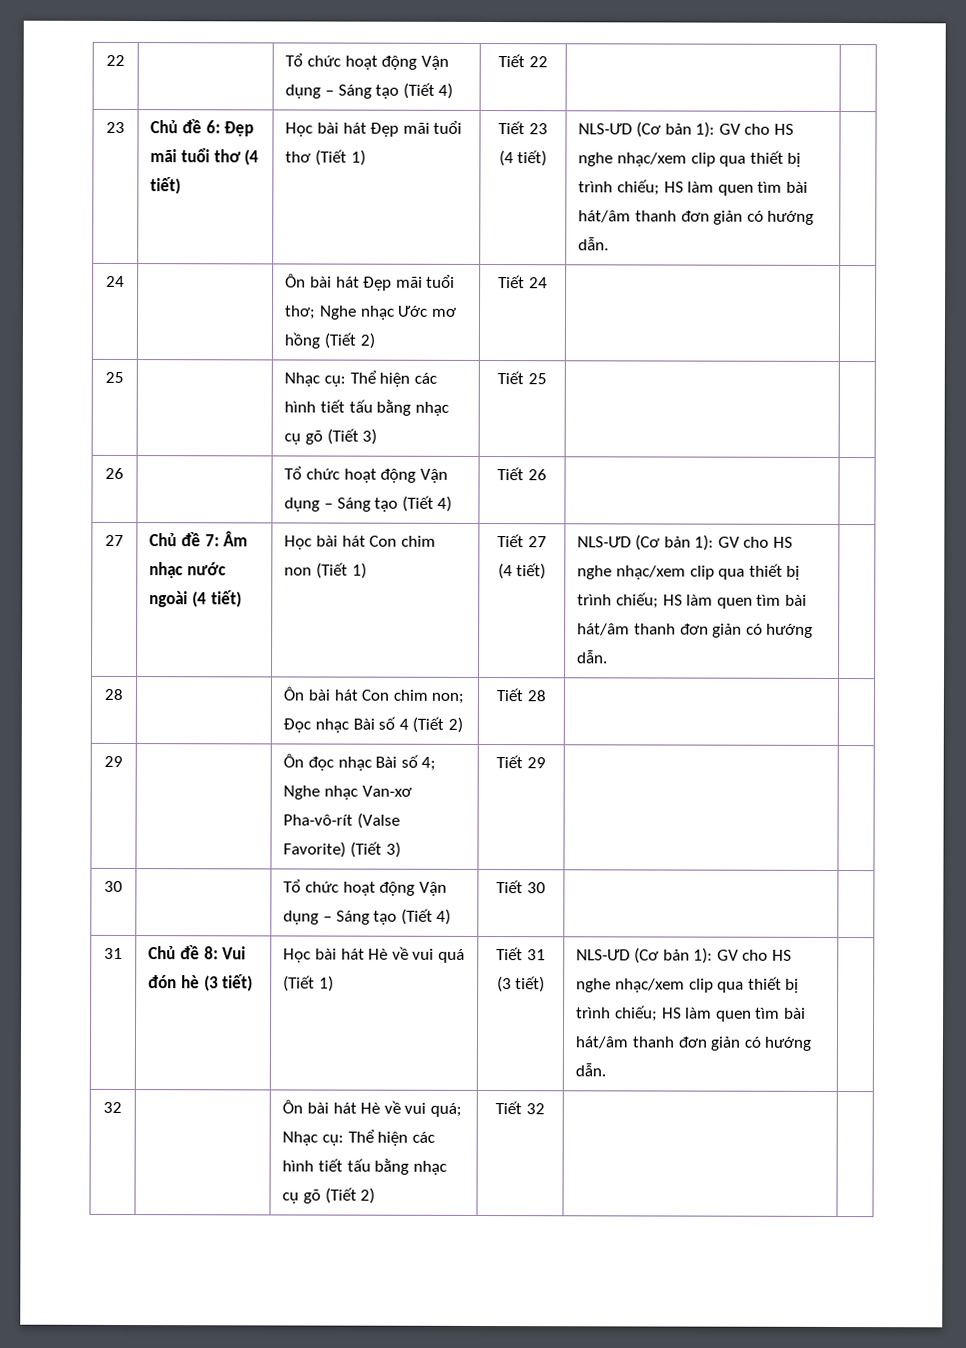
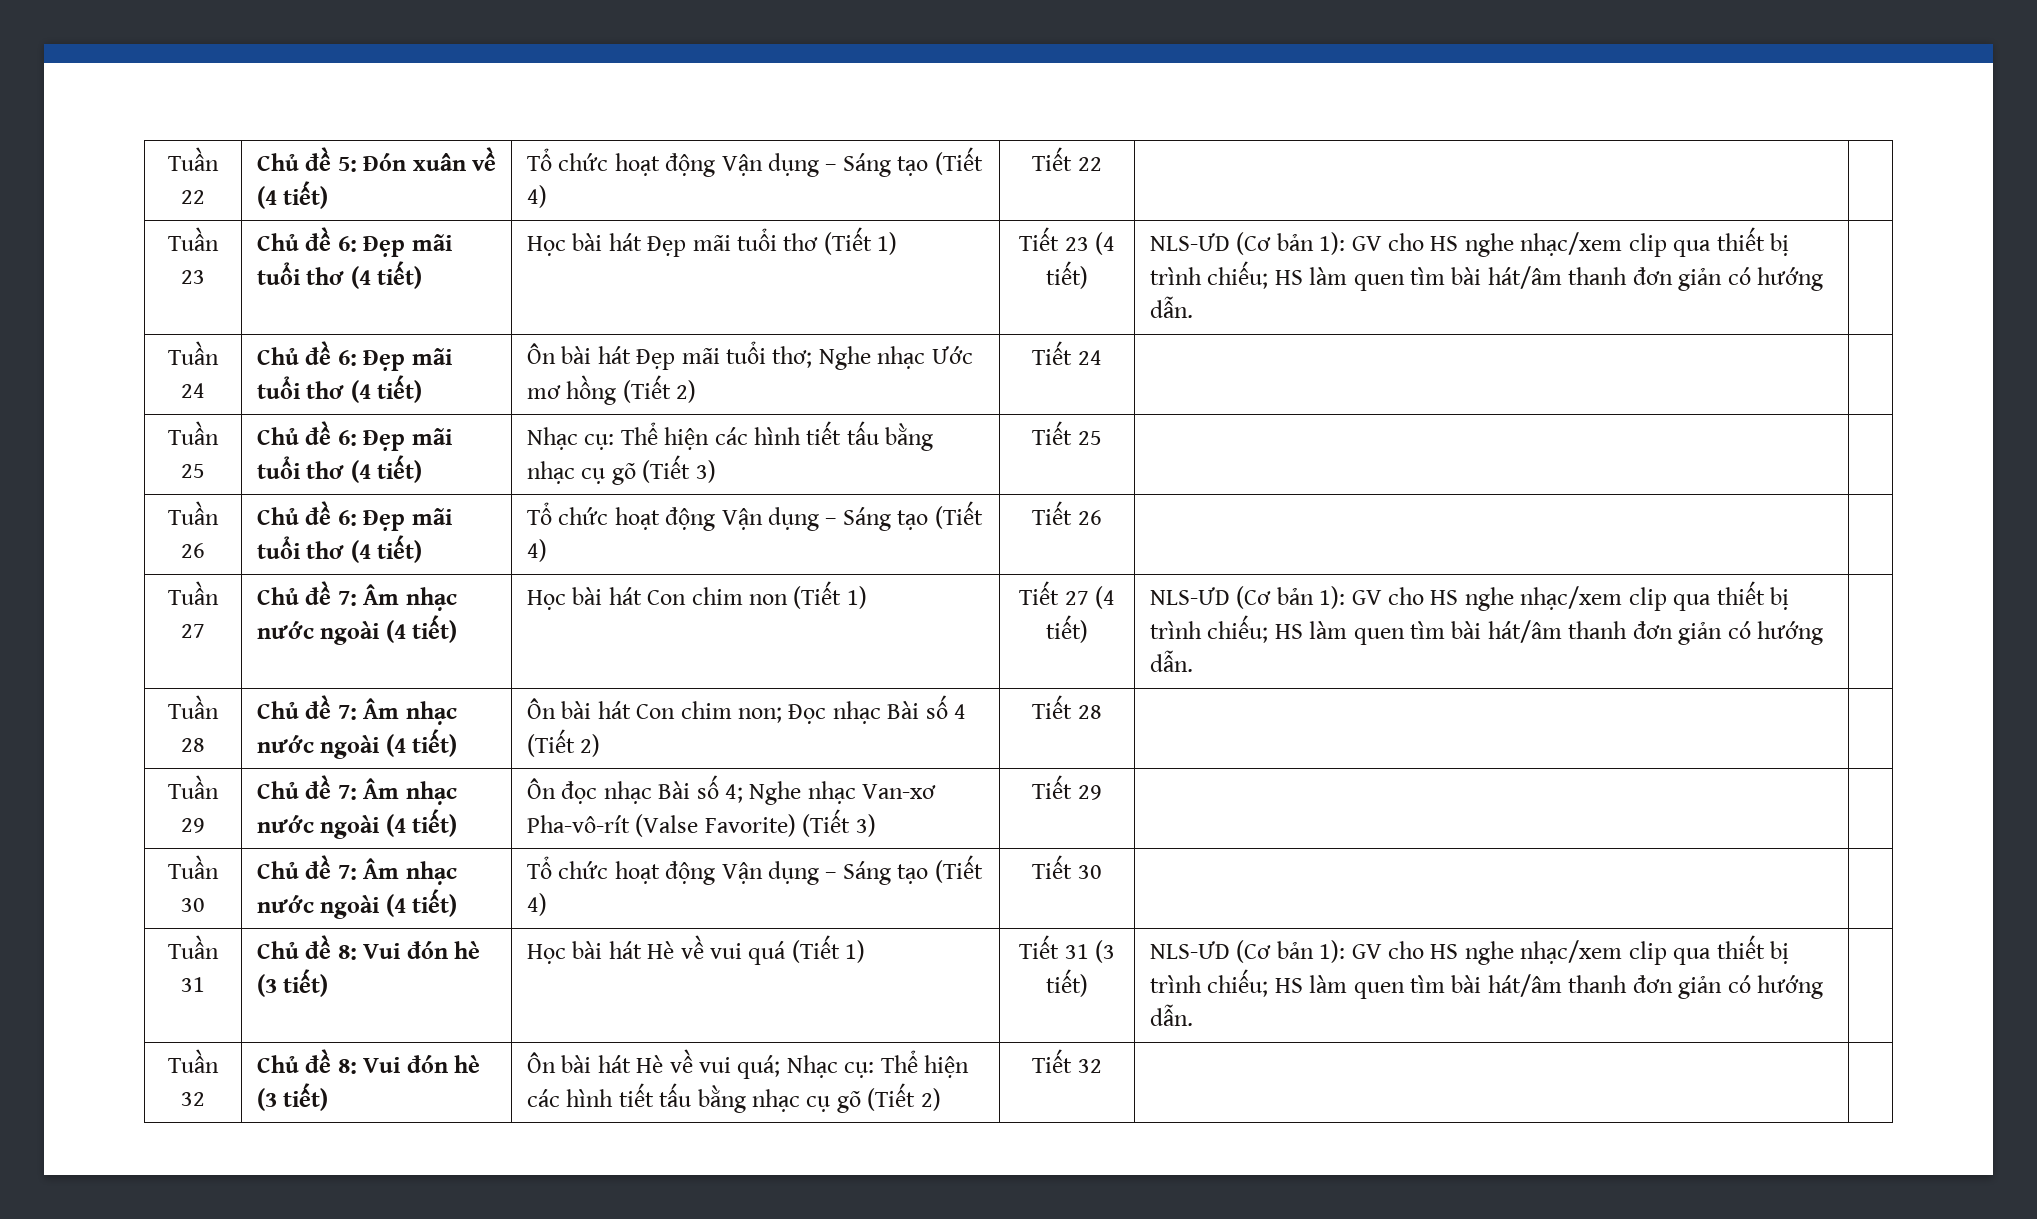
- 22 | | Tổ chức hoạt động Vận dụng – Sáng tạo (Tiết 4) | Tiết 22 | |
- 23
+ Tuần 22 | Chủ đề 5: Đón xuân về (4 tiết) | Tổ chức hoạt động Vận dụng – Sáng tạo (Tiết 4) | Tiết 22 | |
+ Tuần 23
- 24 | | Ôn bài hát Đẹp mãi tuổi thơ; Nghe nhạc Ước mơ hồng (Tiết 2) | Tiết 24 | |
+ Tuần 24 | Chủ đề 6: Đẹp mãi tuổi thơ (4 tiết) | Ôn bài hát Đẹp mãi tuổi thơ; Nghe nhạc Ước mơ hồng (Tiết 2) | Tiết 24 | |
- 25 | | Nhạc cụ: Thể hiện các hình tiết tấu bằng nhạc cụ gõ (Tiết 3) | Tiết 25 | |
+ Tuần 25 | Chủ đề 6: Đẹp mãi tuổi thơ (4 tiết) | Nhạc cụ: Thể hiện các hình tiết tấu bằng nhạc cụ gõ (Tiết 3) | Tiết 25 | |
- 26 | | Tổ chức hoạt động Vận dụng – Sáng tạo (Tiết 4) | Tiết 26 | |
- 27
+ Tuần 26 | Chủ đề 6: Đẹp mãi tuổi thơ (4 tiết) | Tổ chức hoạt động Vận dụng – Sáng tạo (Tiết 4) | Tiết 26 | |
+ Tuần 27
- 28 | | Ôn bài hát Con chim non; Đọc nhạc Bài số 4 (Tiết 2) | Tiết 28 | |
+ Tuần 28 | Chủ đề 7: Âm nhạc nước ngoài (4 tiết) | Ôn bài hát Con chim non; Đọc nhạc Bài số 4 (Tiết 2) | Tiết 28 | |
- 29 | | Ôn đọc nhạc Bài số 4; Nghe nhạc Van-xơ Pha-vô-rít (Valse Favorite) (Tiết 3) | Tiết 29 | |
+ Tuần 29 | Chủ đề 7: Âm nhạc nước ngoài (4 tiết) | Ôn đọc nhạc Bài số 4; Nghe nhạc Van-xơ Pha-vô-rít (Valse Favorite) (Tiết 3) | Tiết 29 | |
- 30 | | Tổ chức hoạt động Vận dụng – Sáng tạo (Tiết 4) | Tiết 30 | |
- 31
+ Tuần 30 | Chủ đề 7: Âm nhạc nước ngoài (4 tiết) | Tổ chức hoạt động Vận dụng – Sáng tạo (Tiết 4) | Tiết 30 | |
+ Tuần 31
- 32 | | Ôn bài hát Hè về vui quá; Nhạc cụ: Thể hiện các hình tiết tấu bằng nhạc cụ gõ (Tiết 2) | Tiết 32 | |
+ Tuần 32 | Chủ đề 8: Vui đón hè (3 tiết) | Ôn bài hát Hè về vui quá; Nhạc cụ: Thể hiện các hình tiết tấu bằng nhạc cụ gõ (Tiết 2) | Tiết 32 | |

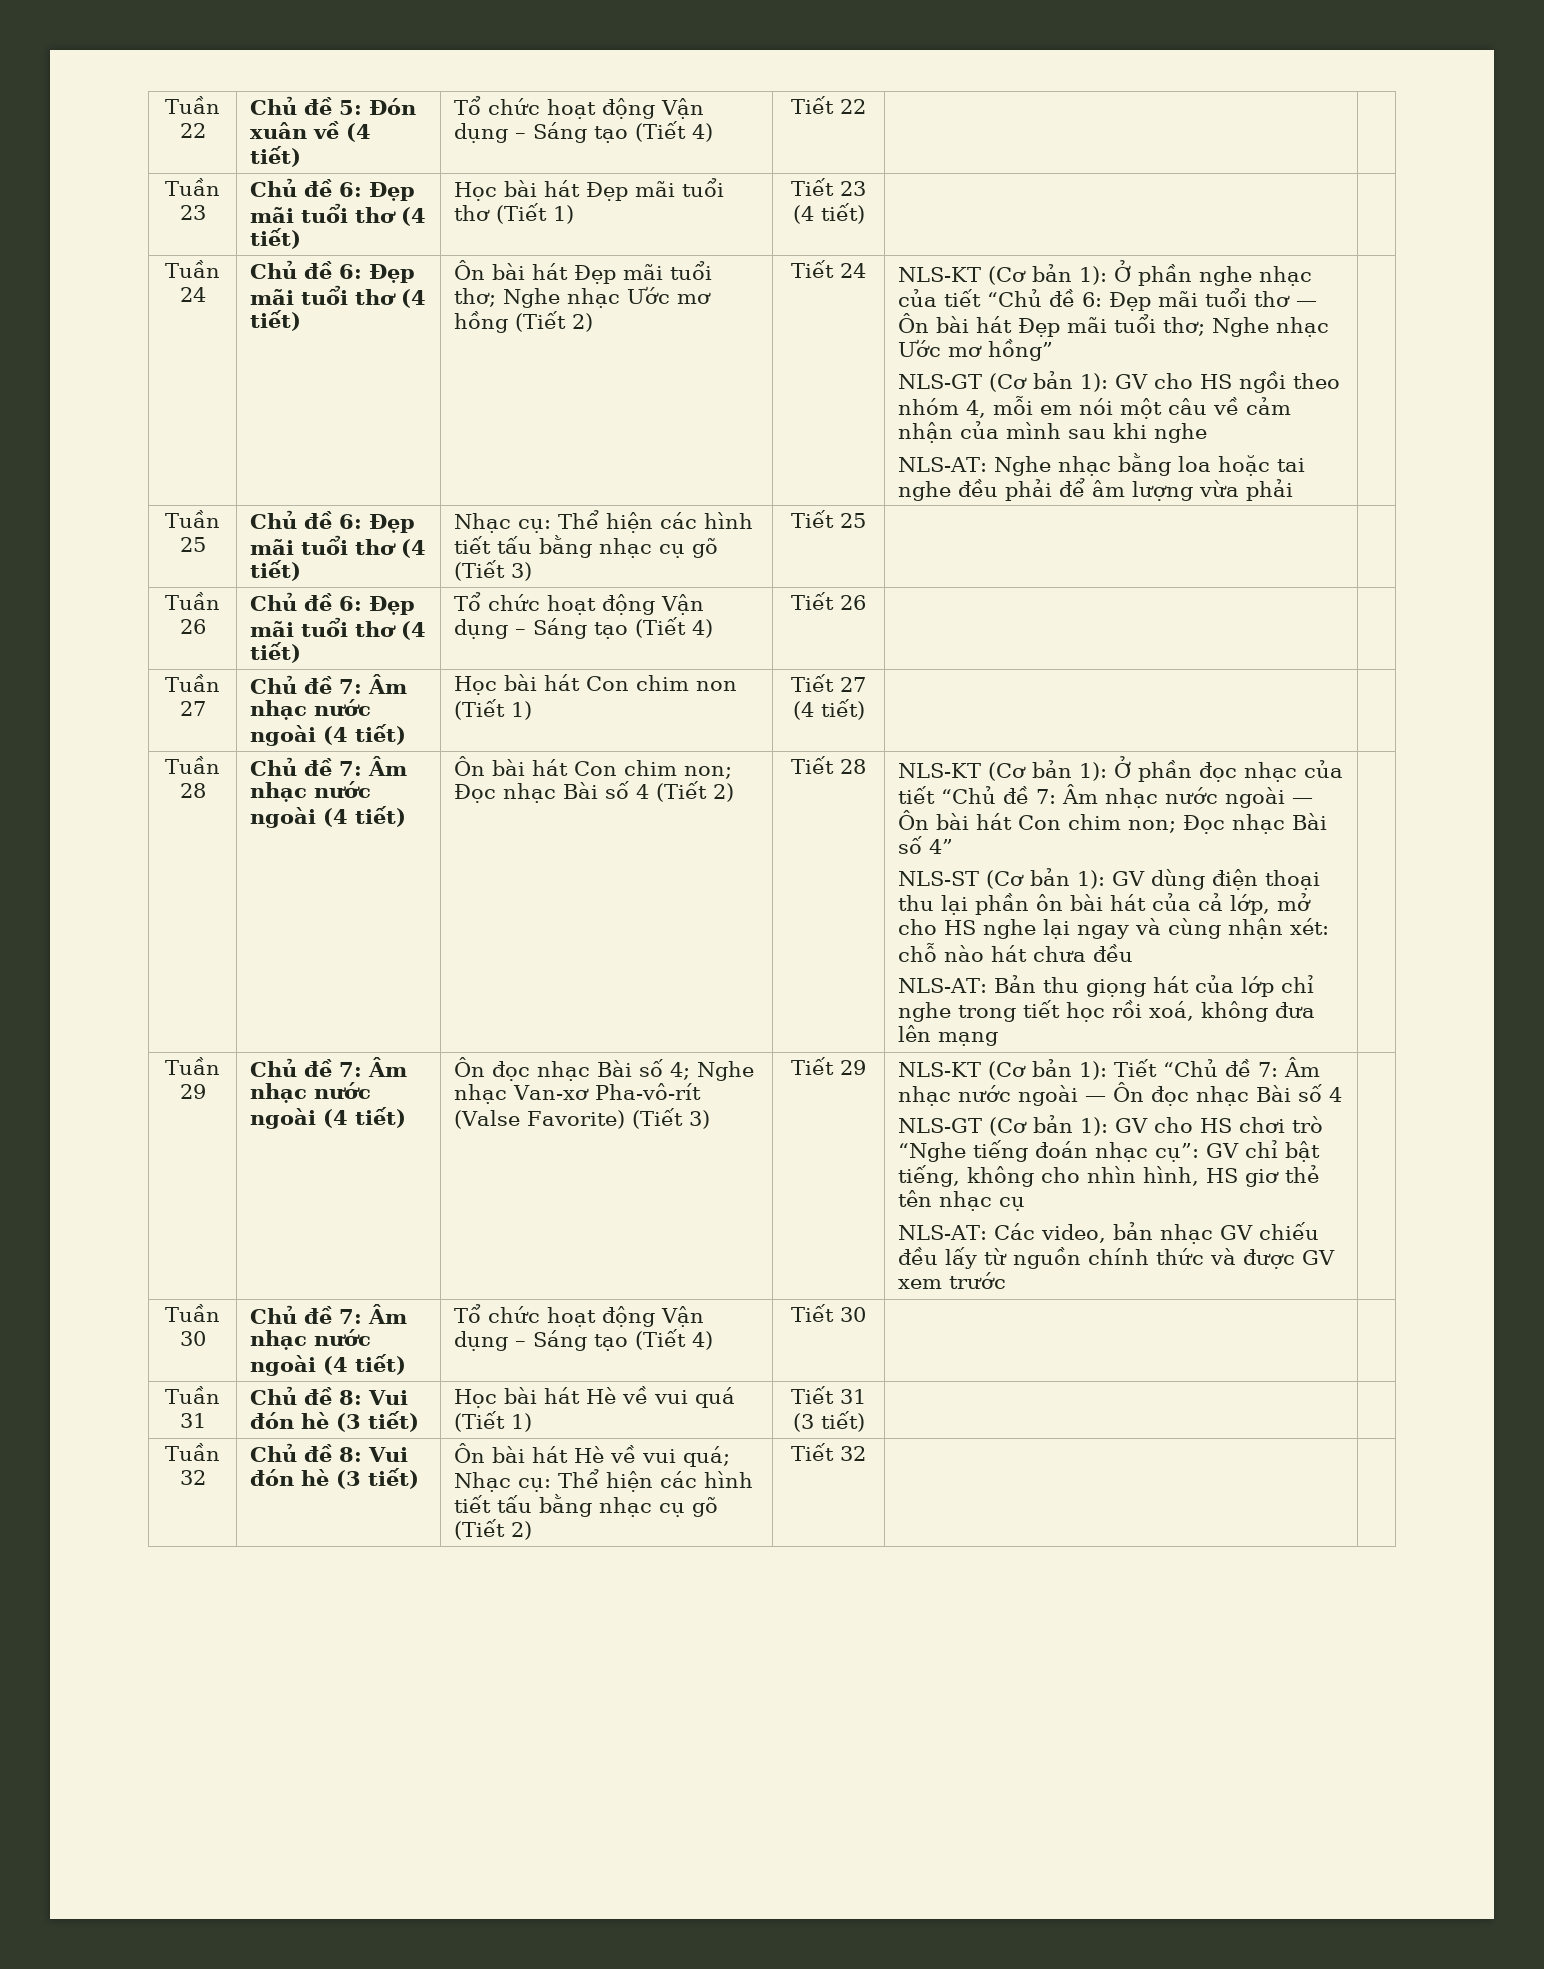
- Tiết 23 (4 tiết) | NLS-ƯD (Cơ bản 1): GV cho HS nghe nhạc/xem clip qua thiết bị trình chiếu; HS làm quen tìm bài hát/âm thanh đơn giản có hướng dẫn.
+ Tiết 23 (4 tiết)
+ NLS-KT (Cơ bản 1): Ở phần nghe nhạc của tiết “Chủ đề 6: Đẹp mãi tuổi thơ — Ôn bài hát Đẹp mãi tuổi thơ; Nghe nhạc Ước mơ hồng”
+ NLS-GT (Cơ bản 1): GV cho HS ngồi theo nhóm 4, mỗi em nói một câu về cảm nhận của mình sau khi nghe
+ NLS-AT: Nghe nhạc bằng loa hoặc tai nghe đều phải để âm lượng vừa phải
- Tiết 27 (4 tiết) | NLS-ƯD (Cơ bản 1): GV cho HS nghe nhạc/xem clip qua thiết bị trình chiếu; HS làm quen tìm bài hát/âm thanh đơn giản có hướng dẫn.
+ Tiết 27 (4 tiết)
+ NLS-KT (Cơ bản 1): Ở phần đọc nhạc của tiết “Chủ đề 7: Âm nhạc nước ngoài — Ôn bài hát Con chim non; Đọc nhạc Bài số 4”
+ NLS-ST (Cơ bản 1): GV dùng điện thoại thu lại phần ôn bài hát của cả lớp, mở cho HS nghe lại ngay và cùng nhận xét: chỗ nào hát chưa đều
+ NLS-AT: Bản thu giọng hát của lớp chỉ nghe trong tiết học rồi xoá, không đưa lên mạng
+ NLS-KT (Cơ bản 1): Tiết “Chủ đề 7: Âm nhạc nước ngoài — Ôn đọc nhạc Bài số 4
+ NLS-GT (Cơ bản 1): GV cho HS chơi trò “Nghe tiếng đoán nhạc cụ”: GV chỉ bật tiếng, không cho nhìn hình, HS giơ thẻ tên nhạc cụ
+ NLS-AT: Các video, bản nhạc GV chiếu đều lấy từ nguồn chính thức và được GV xem trước
- Tiết 31 (3 tiết) | NLS-ƯD (Cơ bản 1): GV cho HS nghe nhạc/xem clip qua thiết bị trình chiếu; HS làm quen tìm bài hát/âm thanh đơn giản có hướng dẫn.
+ Tiết 31 (3 tiết)

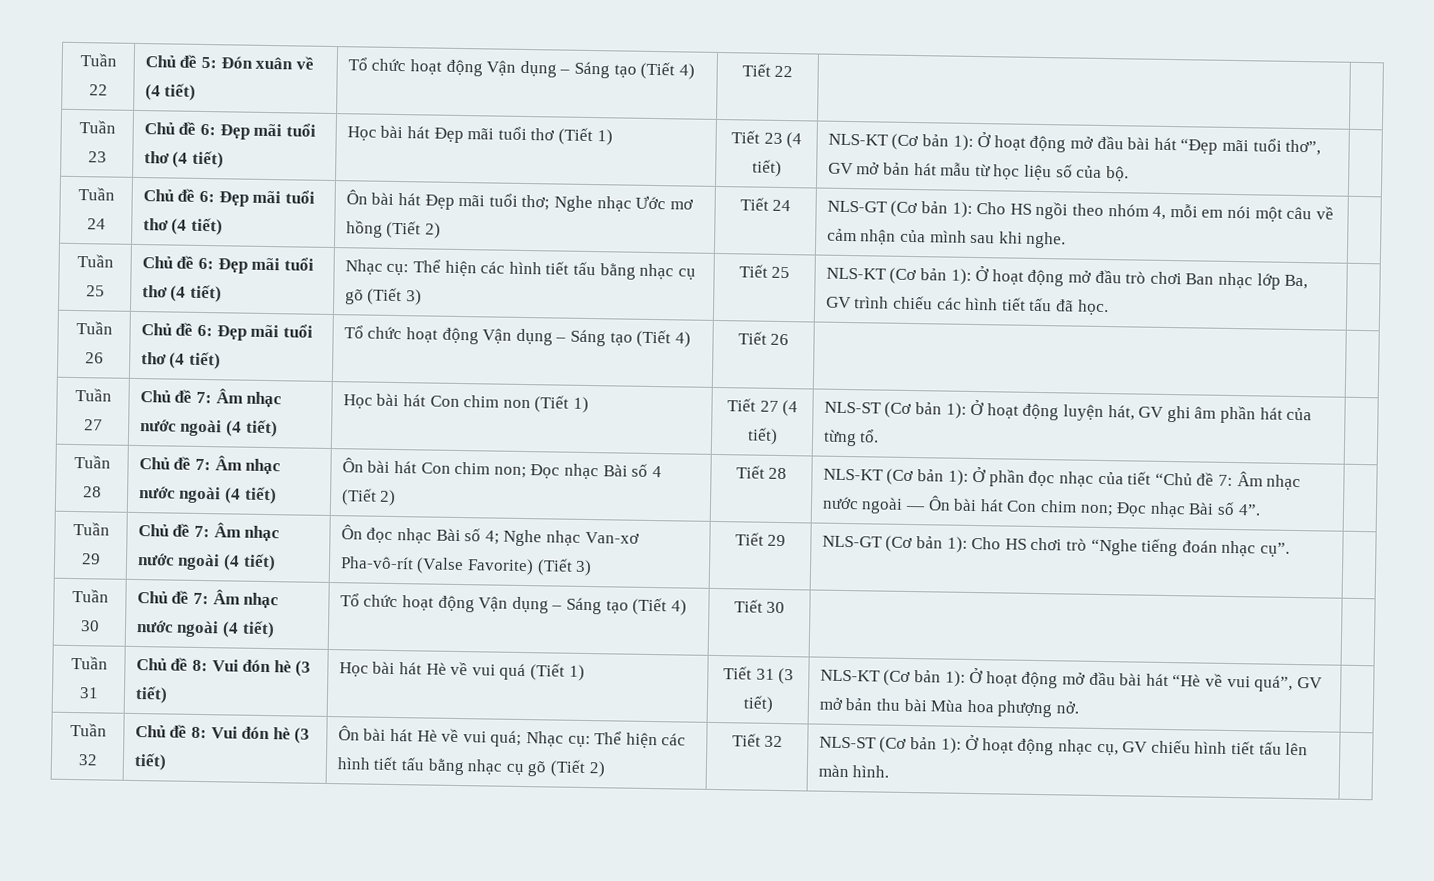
+ NLS-KT (Cơ bản 1): Ở hoạt động mở đầu bài hát “Đẹp mãi tuổi thơ”, GV mở bản hát mẫu từ học liệu số của bộ.
- NLS-KT (Cơ bản 1): Ở phần nghe nhạc của tiết “Chủ đề 6: Đẹp mãi tuổi thơ — Ôn bài hát Đẹp mãi tuổi thơ; Nghe nhạc Ước mơ hồng”
- NLS-GT (Cơ bản 1): GV cho HS ngồi theo nhóm 4, mỗi em nói một câu về cảm nhận của mình sau khi nghe
- NLS-AT: Nghe nhạc bằng loa hoặc tai nghe đều phải để âm lượng vừa phải
+ NLS-GT (Cơ bản 1): Cho HS ngồi theo nhóm 4, mỗi em nói một câu về cảm nhận của mình sau khi nghe.
+ NLS-KT (Cơ bản 1): Ở hoạt động mở đầu trò chơi Ban nhạc lớp Ba, GV trình chiếu các hình tiết tấu đã học.
- Tuần 27 | Chủ đề 7: Âm nhạc nước ngoài (4 tiết) | Học bài hát Con chim non (Tiết 1) | Tiết 27 (4 tiết) | |
+ Tuần 27 | Chủ đề 7: Âm nhạc nước ngoài (4 tiết) | Học bài hát Con chim non (Tiết 1) | Tiết 27 (4 tiết) | NLS-ST (Cơ bản 1): Ở hoạt động luyện hát, GV ghi âm phần hát của từng tổ. |
- NLS-KT (Cơ bản 1): Ở phần đọc nhạc của tiết “Chủ đề 7: Âm nhạc nước ngoài — Ôn bài hát Con chim non; Đọc nhạc Bài số 4”
- NLS-ST (Cơ bản 1): GV dùng điện thoại thu lại phần ôn bài hát của cả lớp, mở cho HS nghe lại ngay và cùng nhận xét: chỗ nào hát chưa đều
- NLS-AT: Bản thu giọng hát của lớp chỉ nghe trong tiết học rồi xoá, không đưa lên mạng
+ NLS-KT (Cơ bản 1): Ở phần đọc nhạc của tiết “Chủ đề 7: Âm nhạc nước ngoài — Ôn bài hát Con chim non; Đọc nhạc Bài số 4”.
- NLS-KT (Cơ bản 1): Tiết “Chủ đề 7: Âm nhạc nước ngoài — Ôn đọc nhạc Bài số 4
- NLS-GT (Cơ bản 1): GV cho HS chơi trò “Nghe tiếng đoán nhạc cụ”: GV chỉ bật tiếng, không cho nhìn hình, HS giơ thẻ tên nhạc cụ
- NLS-AT: Các video, bản nhạc GV chiếu đều lấy từ nguồn chính thức và được GV xem trước
+ NLS-GT (Cơ bản 1): Cho HS chơi trò “Nghe tiếng đoán nhạc cụ”.
+ NLS-KT (Cơ bản 1): Ở hoạt động mở đầu bài hát “Hè về vui quá”, GV mở bản thu bài Mùa hoa phượng nở.
+ NLS-ST (Cơ bản 1): Ở hoạt động nhạc cụ, GV chiếu hình tiết tấu lên màn hình.

